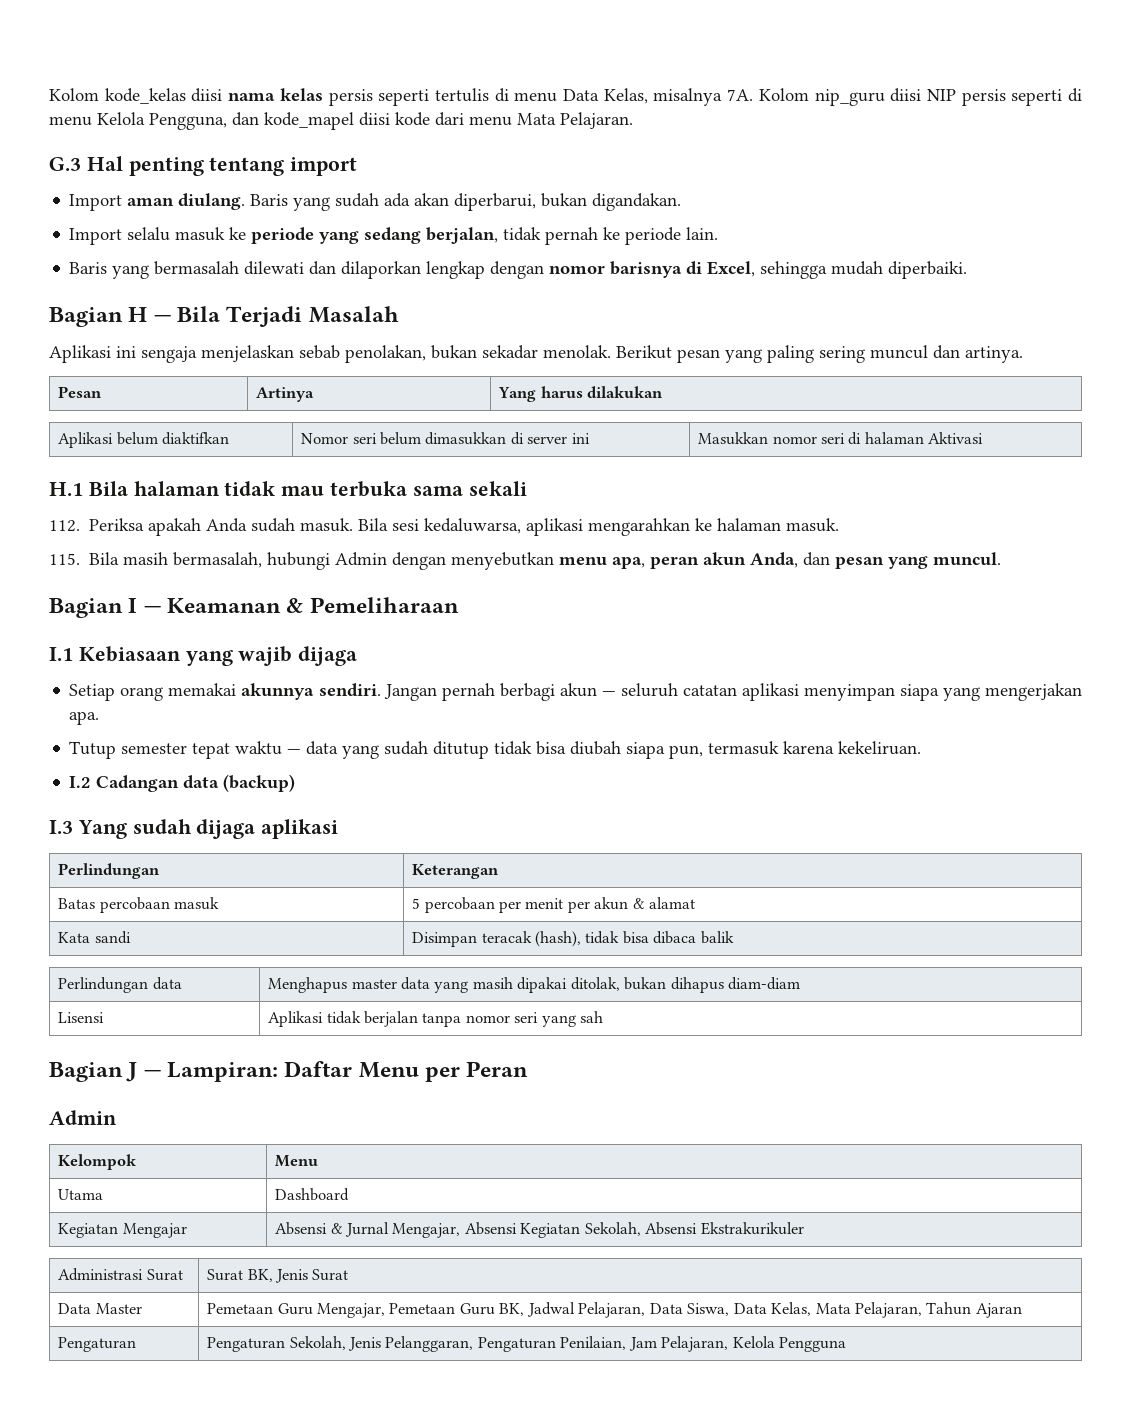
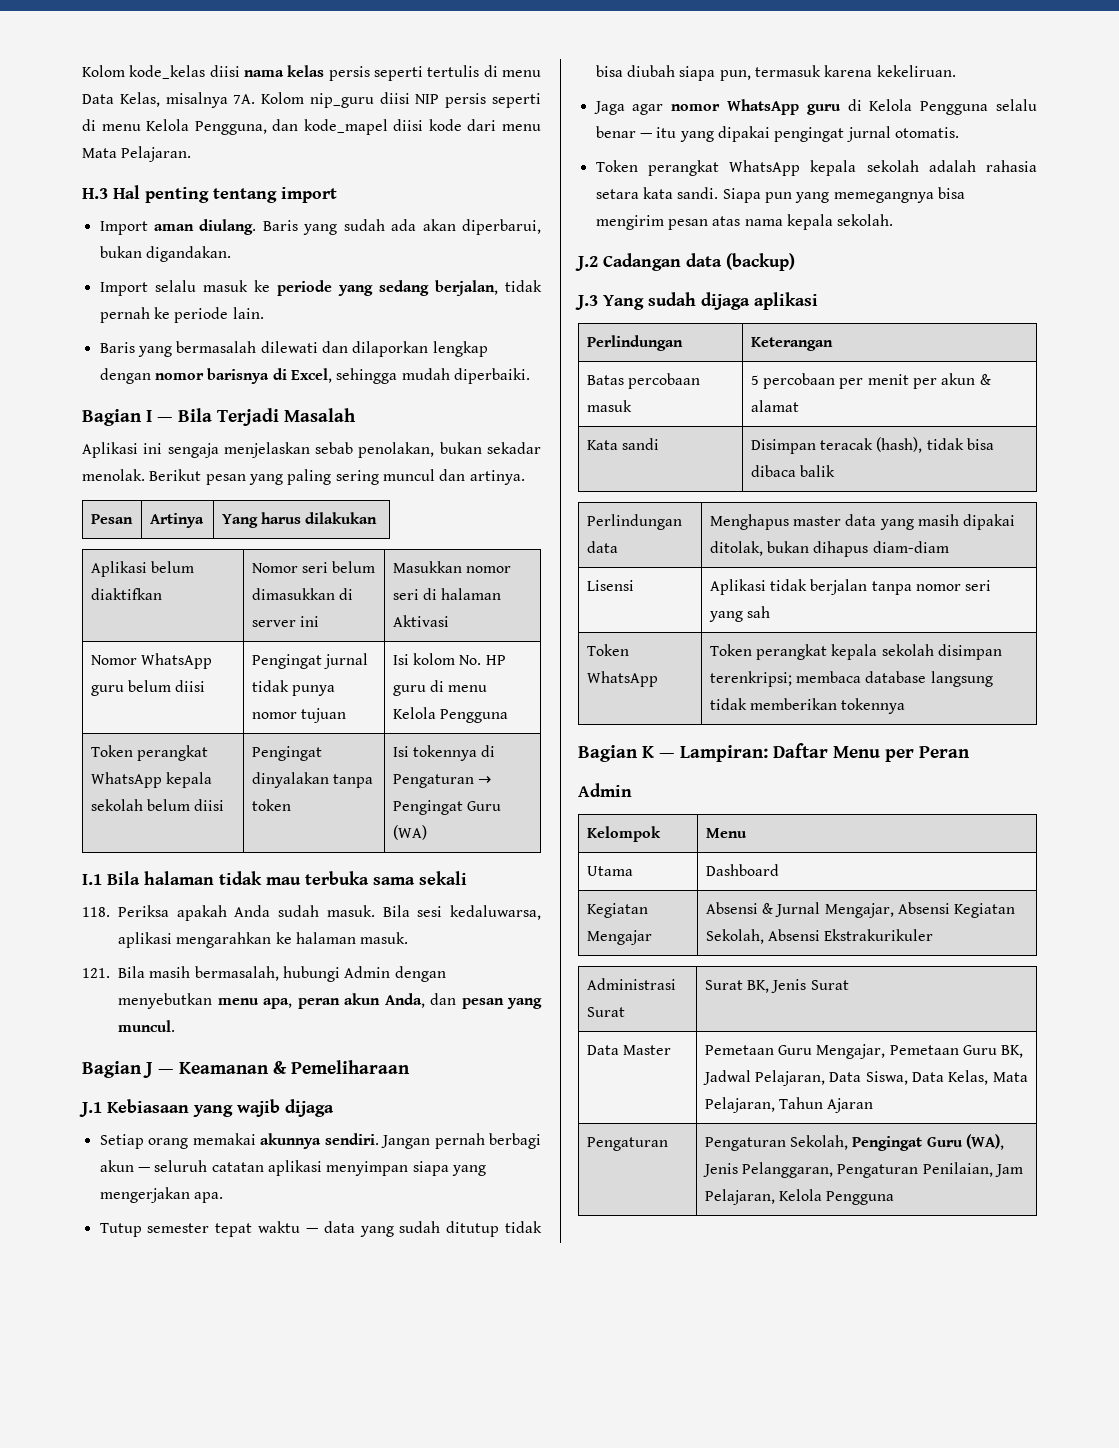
- G.3 Hal penting tentang import
+ H.3 Hal penting tentang import
- Bagian H — Bila Terjadi Masalah
+ Bagian I — Bila Terjadi Masalah
- H.1 Bila halaman tidak mau terbuka sama sekali
+ Nomor WhatsApp guru belum diisi | Pengingat jurnal tidak punya nomor tujuan | Isi kolom No. HP guru di menu Kelola Pengguna
+ Token perangkat WhatsApp kepala sekolah belum diisi | Pengingat dinyalakan tanpa token | Isi tokennya di Pengaturan → Pengingat Guru (WA)
+ I.1 Bila halaman tidak mau terbuka sama sekali
- 112. Periksa apakah Anda sudah masuk.
+ 118. Periksa apakah Anda sudah masuk.
- 115. Bila masih bermasalah, hubungi Admin dengan menyebutkan menu apa, peran akun Anda, dan pesan yang muncul.
+ 121. Bila masih bermasalah, hubungi Admin dengan menyebutkan menu apa, peran akun Anda, dan pesan yang muncul.
- Bagian I — Keamanan & Pemeliharaan
+ Bagian J — Keamanan & Pemeliharaan
- I.1 Kebiasaan yang wajib dijaga
+ J.1 Kebiasaan yang wajib dijaga
- I.2 Cadangan data (backup)
+ Jaga agar nomor WhatsApp guru di Kelola Pengguna selalu benar — itu yang dipakai pengingat jurnal otomatis.
+ Token perangkat WhatsApp kepala sekolah adalah rahasia setara kata sandi. Siapa pun yang memegangnya bisa mengirim pesan atas nama kepala sekolah.
+ J.2 Cadangan data (backup)
- I.3 Yang sudah dijaga aplikasi
+ J.3 Yang sudah dijaga aplikasi
- Bagian J — Lampiran: Daftar Menu per Peran
+ Token WhatsApp | Token perangkat kepala sekolah disimpan terenkripsi; membaca database langsung tidak memberikan tokennya
+ Bagian K — Lampiran: Daftar Menu per Peran
- Pengaturan | Pengaturan Sekolah, Jenis Pelanggaran, Pengaturan Penilaian, Jam Pelajaran, Kelola Pengguna
+ Pengaturan | Pengaturan Sekolah, Pengingat Guru (WA), Jenis Pelanggaran, Pengaturan Penilaian, Jam Pelajaran, Kelola Pengguna

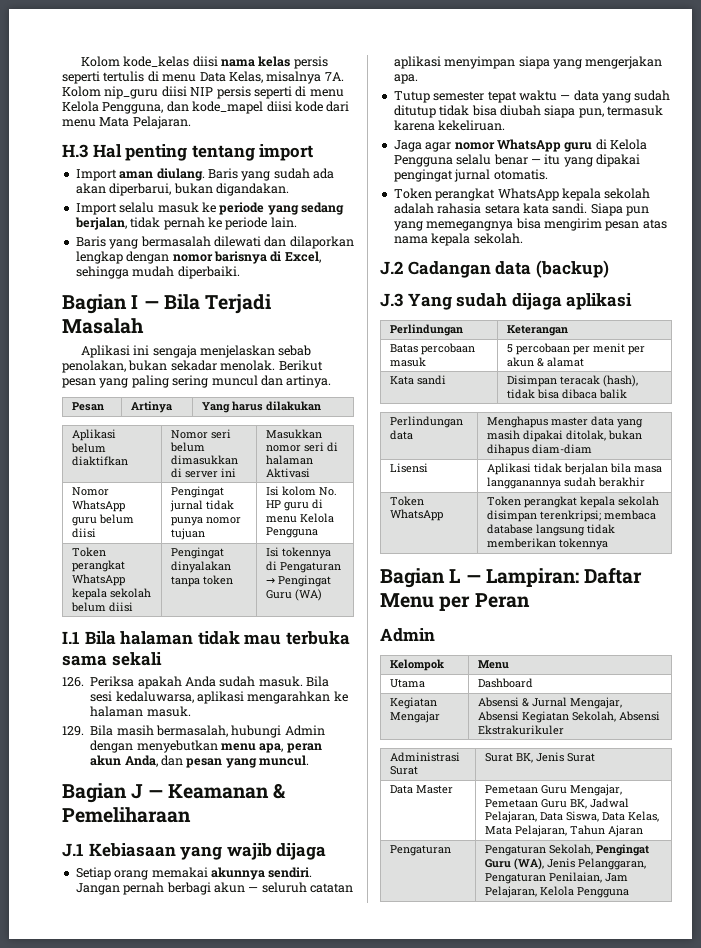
- 118. Periksa apakah Anda sudah masuk.
+ 126. Periksa apakah Anda sudah masuk.
- 121. Bila masih bermasalah, hubungi Admin dengan menyebutkan menu apa, peran akun Anda, dan pesan yang muncul.
+ 129. Bila masih bermasalah, hubungi Admin dengan menyebutkan menu apa, peran akun Anda, dan pesan yang muncul.
- Lisensi | Aplikasi tidak berjalan tanpa nomor seri yang sah
+ Lisensi | Aplikasi tidak berjalan bila masa langganannya sudah berakhir
- Bagian K — Lampiran: Daftar Menu per Peran
+ Bagian L — Lampiran: Daftar Menu per Peran

